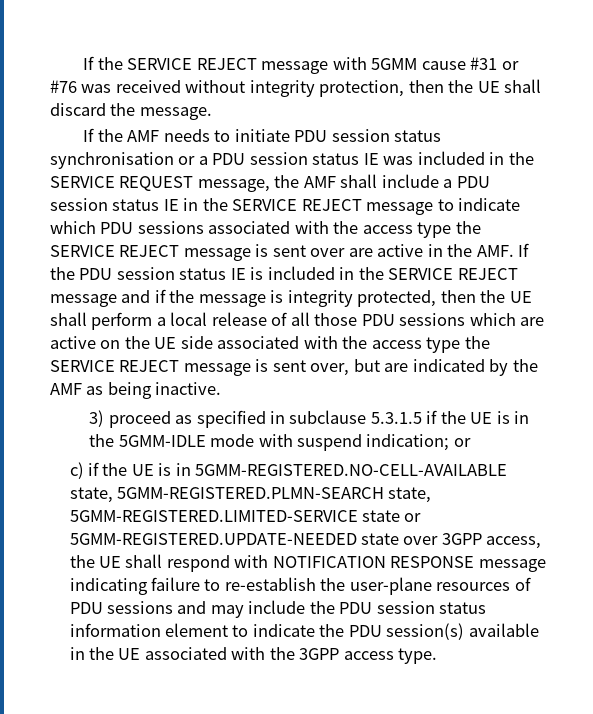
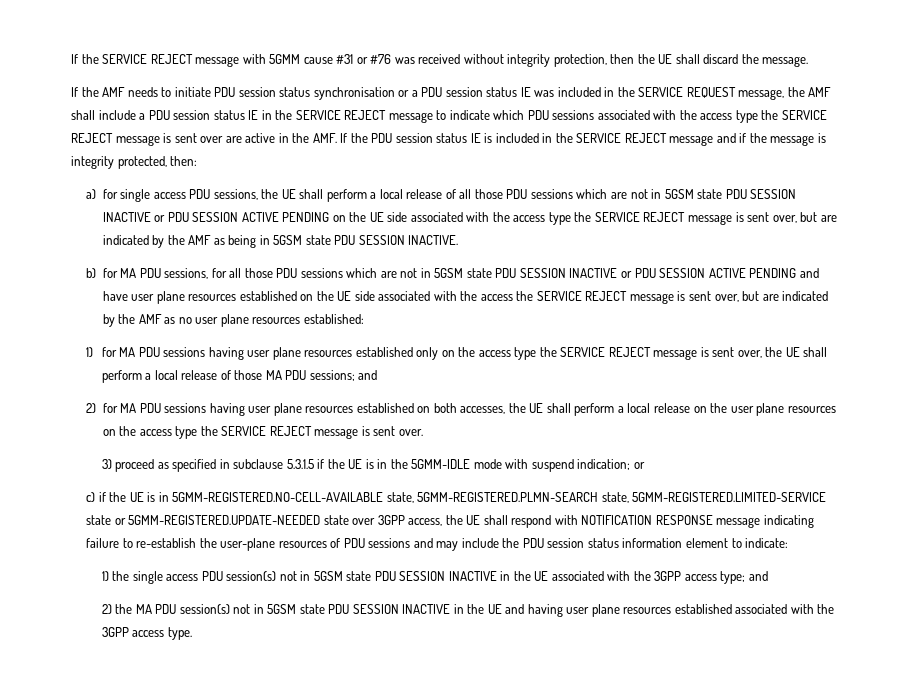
- If the AMF needs to initiate PDU session status synchronisation or a PDU session status IE was included in the SERVICE REQUEST message, the AMF shall include a PDU session status IE in the SERVICE REJECT message to indicate which PDU sessions associated with the access type the SERVICE REJECT message is sent over are active in the AMF. If the PDU session status IE is included in the SERVICE REJECT message and if the message is integrity protected, then the UE shall perform a local release of all those PDU sessions which are active on the UE side associated with the access type the SERVICE REJECT message is sent over, but are indicated by the AMF as being inactive.
+ If the AMF needs to initiate PDU session status synchronisation or a PDU session status IE was included in the SERVICE REQUEST message, the AMF shall include a PDU session status IE in the SERVICE REJECT message to indicate which PDU sessions associated with the access type the SERVICE REJECT message is sent over are active in the AMF. If the PDU session status IE is included in the SERVICE REJECT message and if the message is integrity protected, then:
+ a) for single access PDU sessions, the UE shall perform a local release of all those PDU sessions which are not in 5GSM state PDU SESSION INACTIVE or PDU SESSION ACTIVE PENDING on the UE side associated with the access type the SERVICE REJECT message is sent over, but are indicated by the AMF as being in 5GSM state PDU SESSION INACTIVE.
+ b) for MA PDU sessions, for all those PDU sessions which are not in 5GSM state PDU SESSION INACTIVE or PDU SESSION ACTIVE PENDING and have user plane resources established on the UE side associated with the access the SERVICE REJECT message is sent over, but are indicated by the AMF as no user plane resources established:
+ 1) for MA PDU sessions having user plane resources established only on the access type the SERVICE REJECT message is sent over, the UE shall perform a local release of those MA PDU sessions; and
+ 2) for MA PDU sessions having user plane resources established on both accesses, the UE shall perform a local release on the user plane resources on the access type the SERVICE REJECT message is sent over.
- c) if the UE is in 5GMM-REGISTERED.NO-CELL-AVAILABLE state, 5GMM-REGISTERED.PLMN-SEARCH state, 5GMM-REGISTERED.LIMITED-SERVICE state or 5GMM-REGISTERED.UPDATE-NEEDED state over 3GPP access, the UE shall respond with NOTIFICATION RESPONSE message indicating failure to re-establish the user-plane resources of PDU sessions and may include the PDU session status information element to indicate the PDU session(s) available in the UE associated with the 3GPP access type.
+ c) if the UE is in 5GMM-REGISTERED.NO-CELL-AVAILABLE state, 5GMM-REGISTERED.PLMN-SEARCH state, 5GMM-REGISTERED.LIMITED-SERVICE state or 5GMM-REGISTERED.UPDATE-NEEDED state over 3GPP access, the UE shall respond with NOTIFICATION RESPONSE message indicating failure to re-establish the user-plane resources of PDU sessions and may include the PDU session status information element to indicate:
+ 1) the single access PDU session(s) not in 5GSM state PDU SESSION INACTIVE in the UE associated with the 3GPP access type; and
+ 2) the MA PDU session(s) not in 5GSM state PDU SESSION INACTIVE in the UE and having user plane resources established associated with the 3GPP access type.

